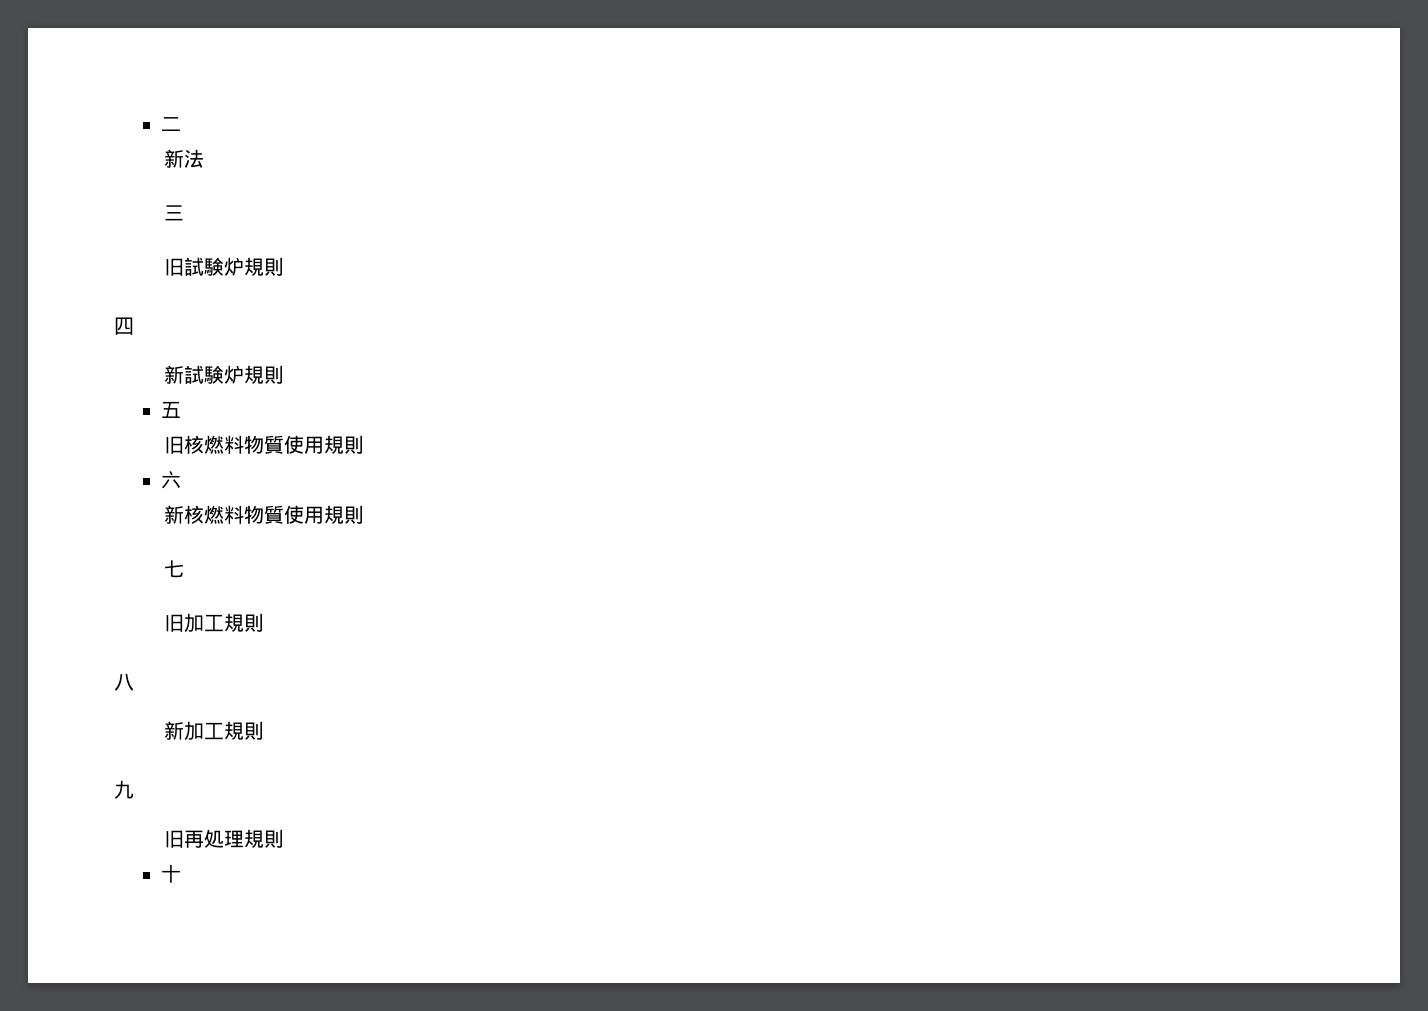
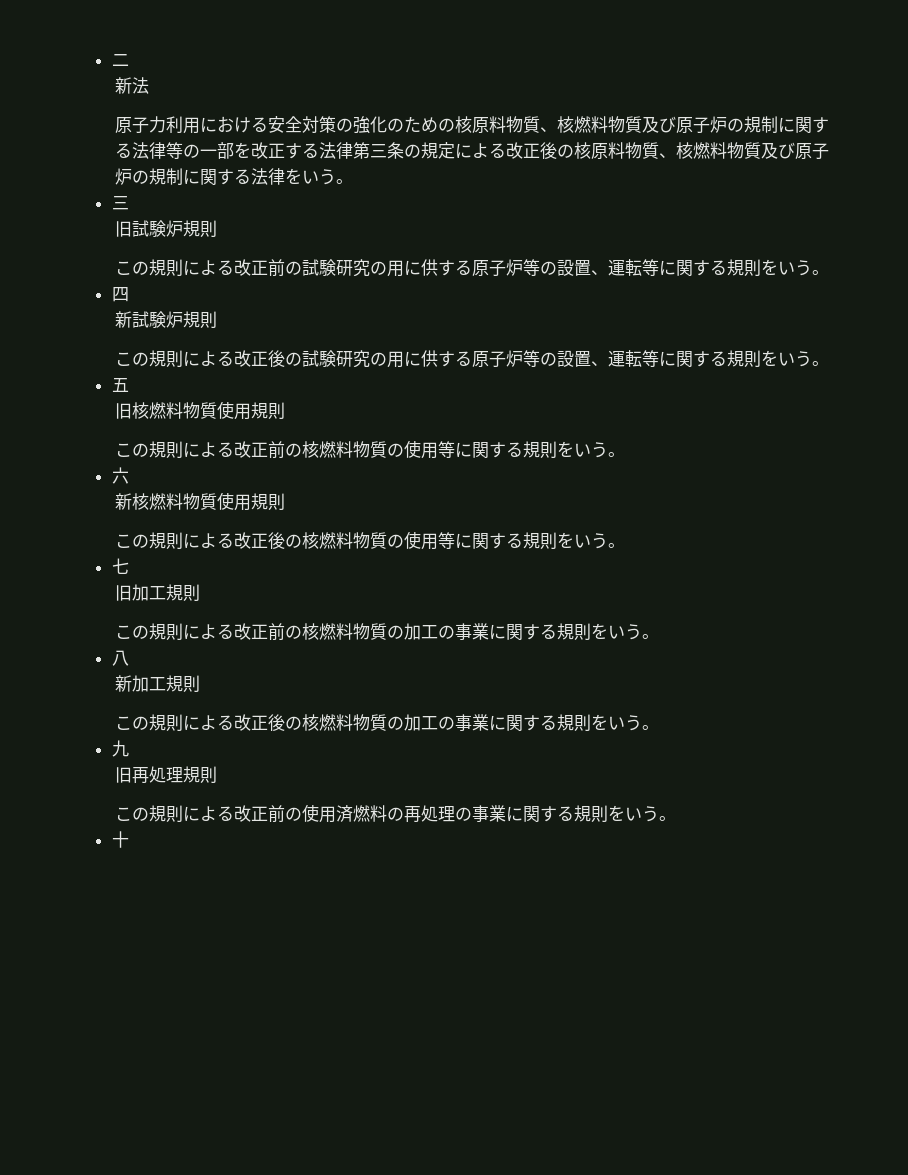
+ 原子力利用における安全対策の強化のための核原料物質、核燃料物質及び原子炉の規制に関する法律等の一部を改正する法律第三条の規定による改正後の核原料物質、核燃料物質及び原子炉の規制に関する法律をいう。
  三
  旧試験炉規則
+ この規則による改正前の試験研究の用に供する原子炉等の設置、運転等に関する規則をいう。
  四
  新試験炉規則
+ この規則による改正後の試験研究の用に供する原子炉等の設置、運転等に関する規則をいう。
+ この規則による改正前の核燃料物質の使用等に関する規則をいう。
+ この規則による改正後の核燃料物質の使用等に関する規則をいう。
  七
  旧加工規則
+ この規則による改正前の核燃料物質の加工の事業に関する規則をいう。
  八
  新加工規則
+ この規則による改正後の核燃料物質の加工の事業に関する規則をいう。
  九
  旧再処理規則
+ この規則による改正前の使用済燃料の再処理の事業に関する規則をいう。

